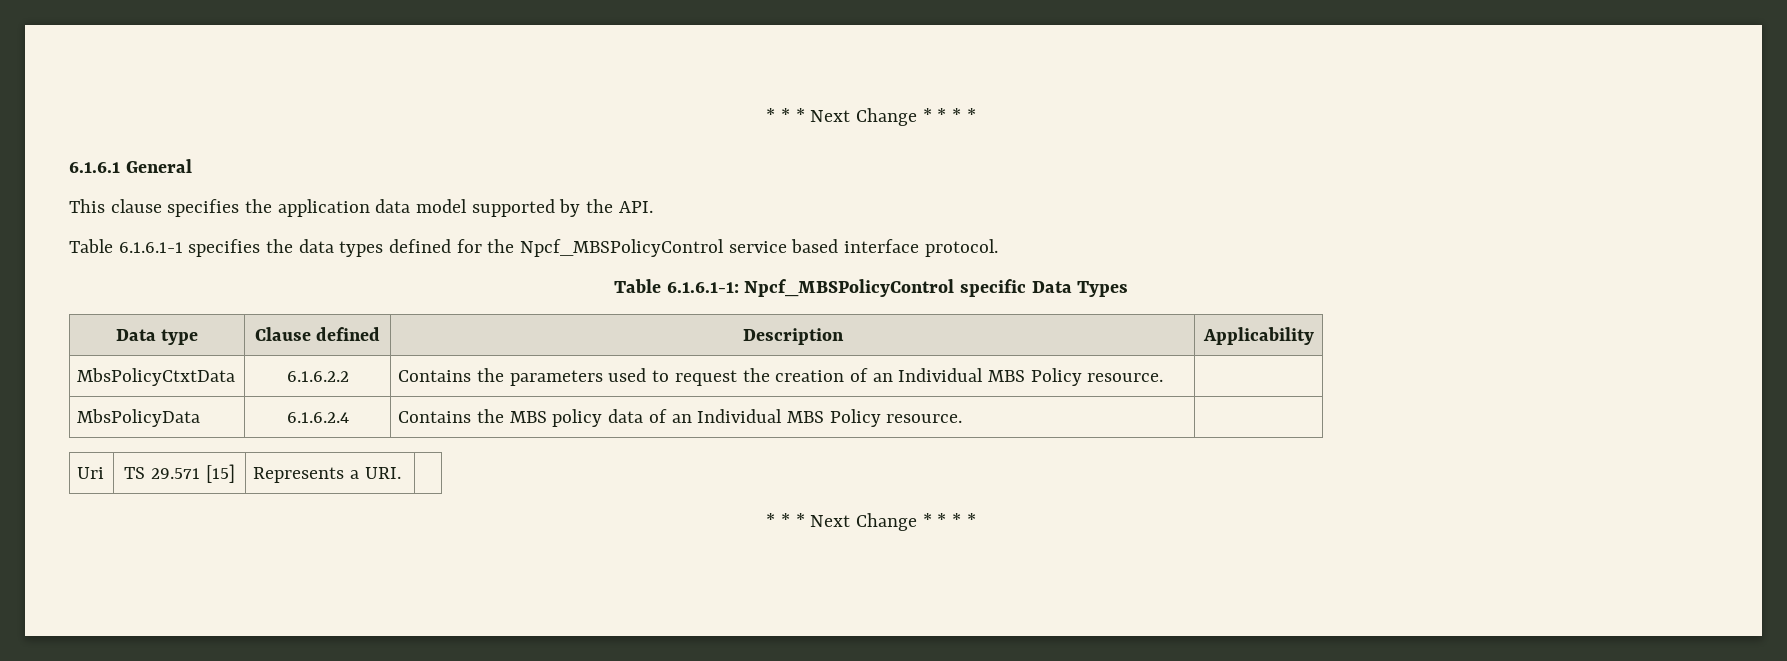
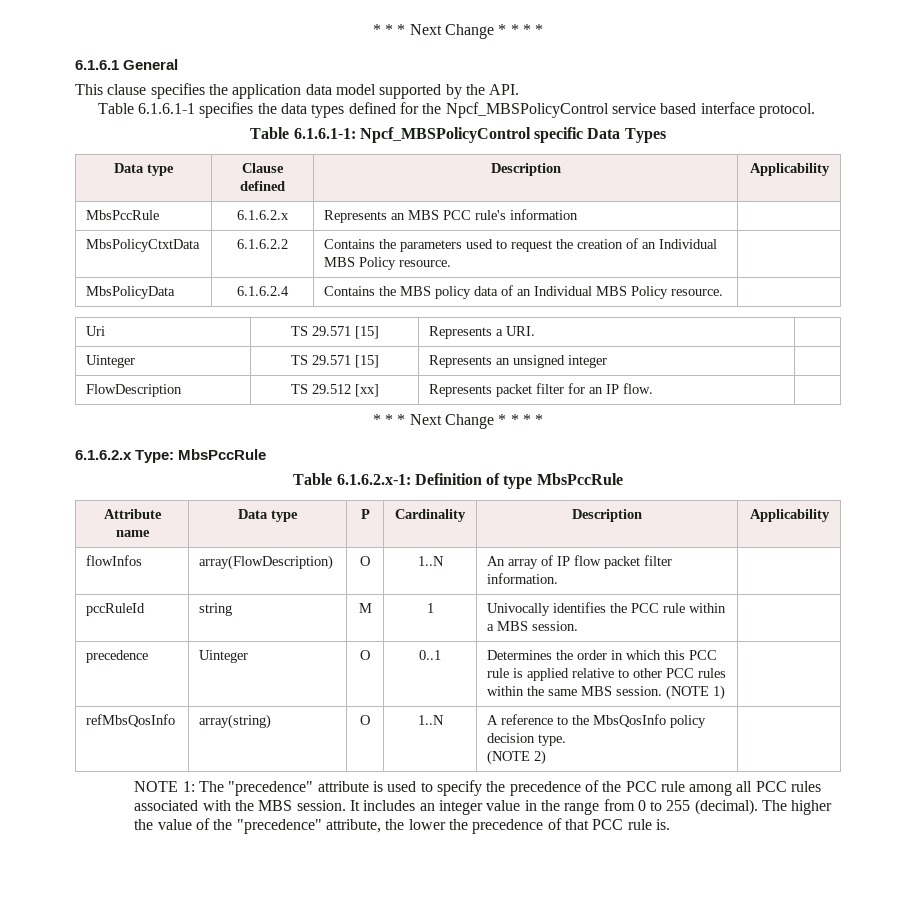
+ MbsPccRule | 6.1.6.2.x | Represents an MBS PCC rule's information |
  Uri | TS 29.571 [15] | Represents a URI. |
+ Uinteger | TS 29.571 [15] | Represents an unsigned integer |
+ FlowDescription | TS 29.512 [xx] | Represents packet filter for an IP flow. |
  * * * Next Change * * * *
+ 6.1.6.2.x Type: MbsPccRule
+ Table 6.1.6.2.x-1: Definition of type MbsPccRule
+ Attribute name | Data type | P | Cardinality | Description | Applicability
+ flowInfos | array(FlowDescription) | O | 1..N | An array of IP flow packet filter information. |
+ pccRuleId | string | M | 1 | Univocally identifies the PCC rule within a MBS session. |
+ precedence | Uinteger | O | 0..1 | Determines the order in which this PCC rule is applied relative to other PCC rules within the same MBS session. (NOTE 1) |
+ refMbsQosInfo | array(string) | O | 1..N | A reference to the MbsQosInfo policy decision type.
+ (NOTE 2) |
+ NOTE 1: The "precedence" attribute is used to specify the precedence of the PCC rule among all PCC rules associated with the MBS session. It includes an integer value in the range from 0 to 255 (decimal). The higher the value of the "precedence" attribute, the lower the precedence of that PCC rule is.

